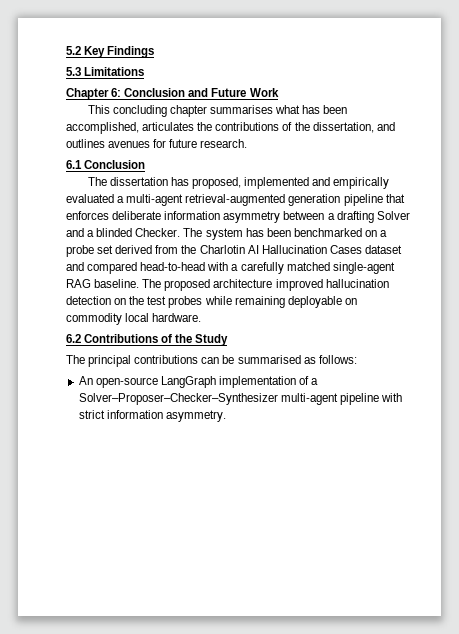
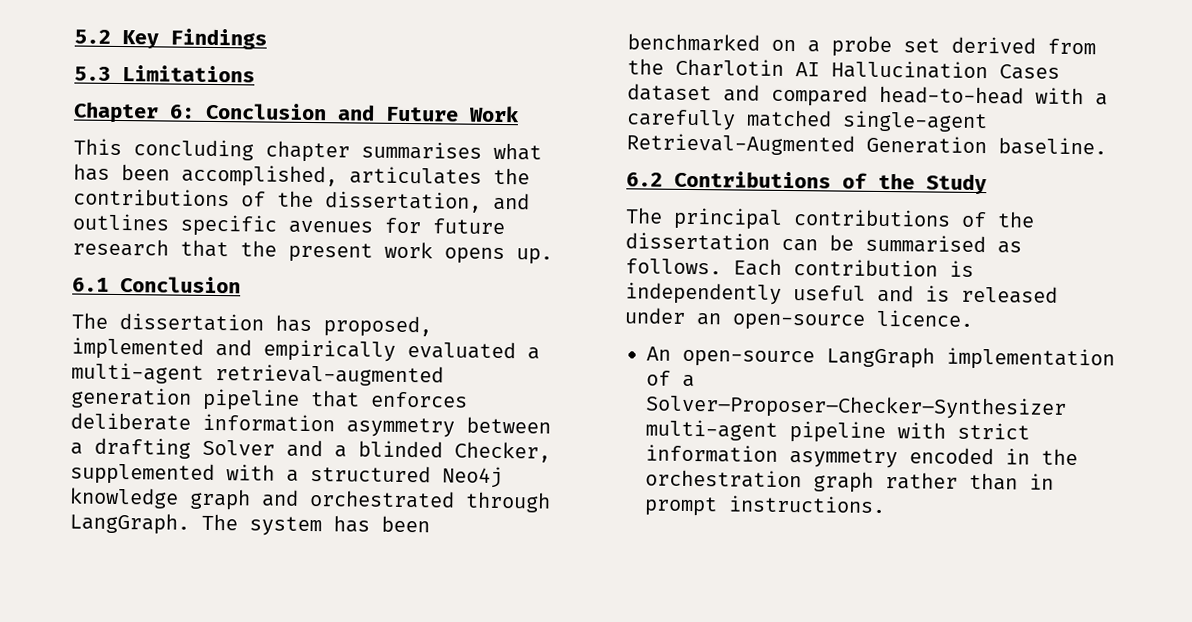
- This concluding chapter summarises what has been accomplished, articulates the contributions of the dissertation, and outlines avenues for future research.
+ This concluding chapter summarises what has been accomplished, articulates the contributions of the dissertation, and outlines specific avenues for future research that the present work opens up.
- The dissertation has proposed, implemented and empirically evaluated a multi-agent retrieval-augmented generation pipeline that enforces deliberate information asymmetry between a drafting Solver and a blinded Checker.
+ The dissertation has proposed, implemented and empirically evaluated a multi-agent retrieval-augmented generation pipeline that enforces deliberate information asymmetry between a drafting Solver and a blinded Checker, supplemented with a structured Neo4j knowledge graph and orchestrated through LangGraph.
- The system has been benchmarked on a probe set derived from the Charlotin AI Hallucination Cases dataset and compared head-to-head with a carefully matched single-agent RAG baseline. The proposed architecture improved hallucination detection on the test probes while remaining deployable on commodity local hardware.
+ The system has been benchmarked on a probe set derived from the Charlotin AI Hallucination Cases dataset and compared head-to-head with a carefully matched single-agent Retrieval-Augmented Generation baseline.
- The principal contributions can be summarised as follows:
+ The principal contributions of the dissertation can be summarised as follows. Each contribution is independently useful and is released under an open-source licence.
- An open-source LangGraph implementation of a Solver–Proposer–Checker–Synthesizer multi-agent pipeline with strict information asymmetry.
+ An open-source LangGraph implementation of a Solver–Proposer–Checker–Synthesizer multi-agent pipeline with strict information asymmetry encoded in the orchestration graph rather than in prompt instructions.

